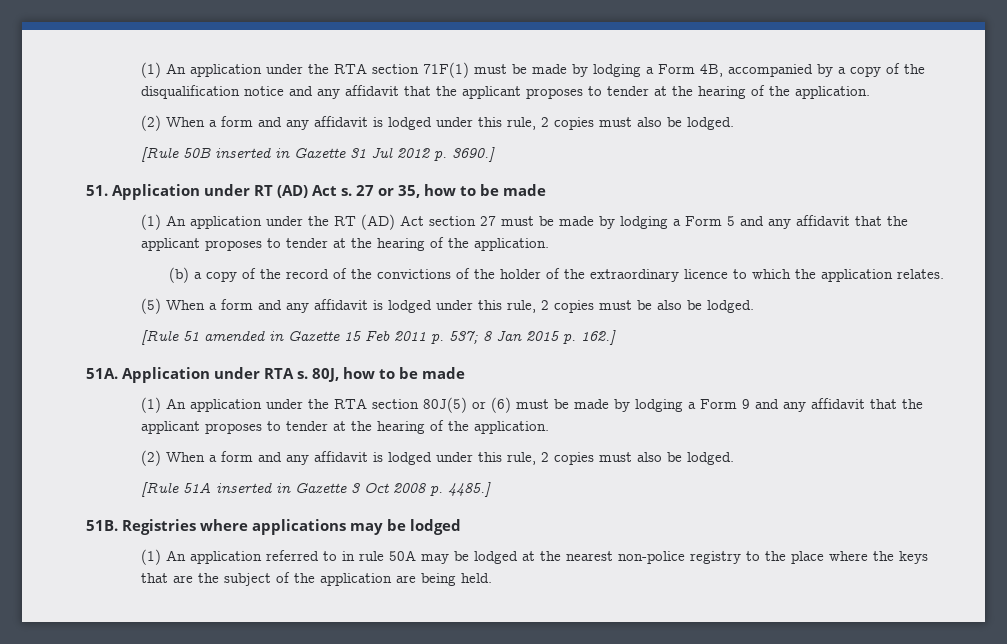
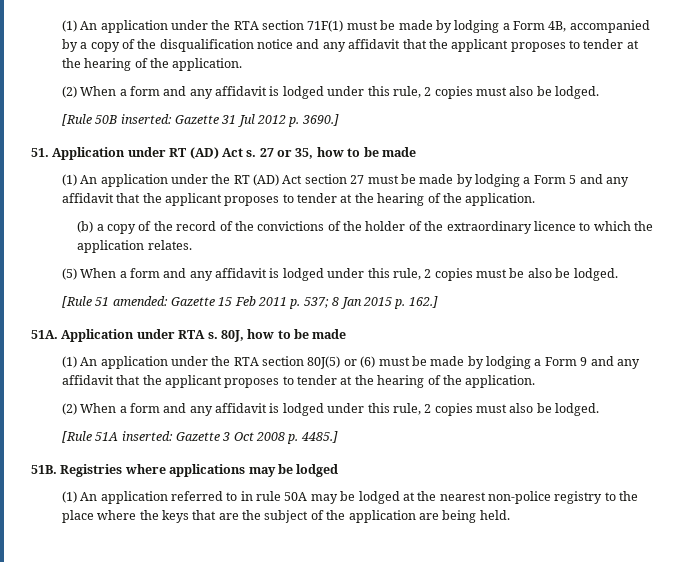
- [Rule 50B inserted in Gazette 31 Jul 2012 p. 3690.]
+ [Rule 50B inserted: Gazette 31 Jul 2012 p. 3690.]
- [Rule 51 amended in Gazette 15 Feb 2011 p. 537; 8 Jan 2015 p. 162.]
+ [Rule 51 amended: Gazette 15 Feb 2011 p. 537; 8 Jan 2015 p. 162.]
- [Rule 51A inserted in Gazette 3 Oct 2008 p. 4485.]
+ [Rule 51A inserted: Gazette 3 Oct 2008 p. 4485.]

